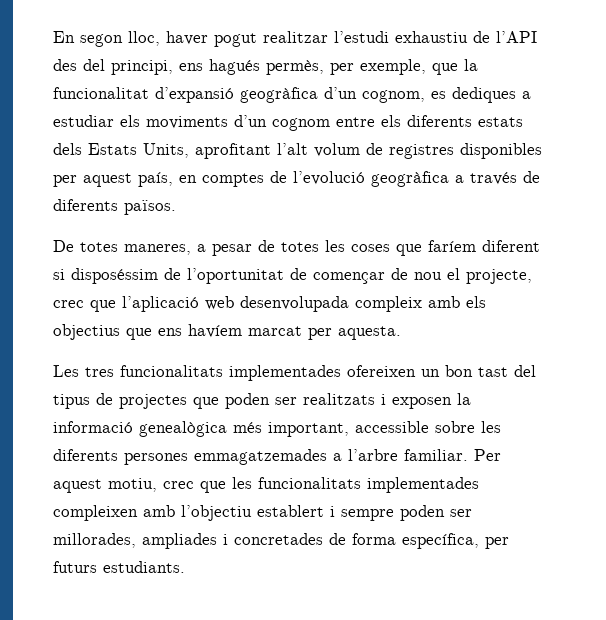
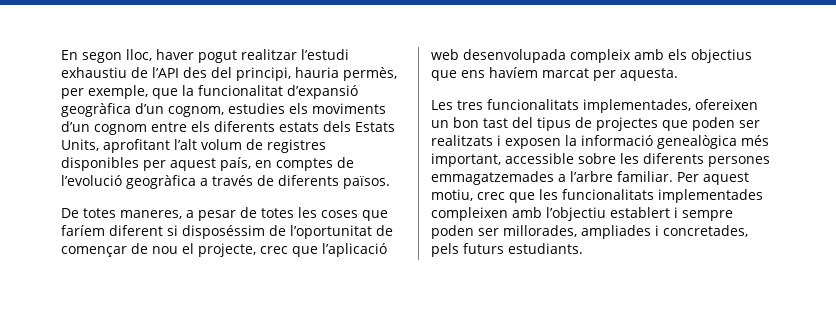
- En segon lloc, haver pogut realitzar l’estudi exhaustiu de l’API des del principi, ens hagués permès, per exemple, que la funcionalitat d’expansió geogràfica d’un cognom, es dediques a estudiar els moviments d’un cognom entre els diferents estats dels Estats Units, aprofitant l’alt volum de registres disponibles per aquest país, en comptes de l’evolució geogràfica a través de diferents països.
+ En segon lloc, haver pogut realitzar l’estudi exhaustiu de l’API des del principi, hauria permès, per exemple, que la funcionalitat d’expansió geogràfica d’un cognom, estudies els moviments d’un cognom entre els diferents estats dels Estats Units, aprofitant l’alt volum de registres disponibles per aquest país, en comptes de l’evolució geogràfica a través de diferents països.
- Les tres funcionalitats implementades ofereixen un bon tast del tipus de projectes que poden ser realitzats i exposen la informació genealògica més important, accessible sobre les diferents persones emmagatzemades a l’arbre familiar.
+ Les tres funcionalitats implementades, ofereixen un bon tast del tipus de projectes que poden ser realitzats i exposen la informació genealògica més important, accessible sobre les diferents persones emmagatzemades a l’arbre familiar.
- Per aquest motiu, crec que les funcionalitats implementades compleixen amb l’objectiu establert i sempre poden ser millorades, ampliades i concretades de forma específica, per futurs estudiants.
+ Per aquest motiu, crec que les funcionalitats implementades compleixen amb l’objectiu establert i sempre poden ser millorades, ampliades i concretades, pels futurs estudiants.

